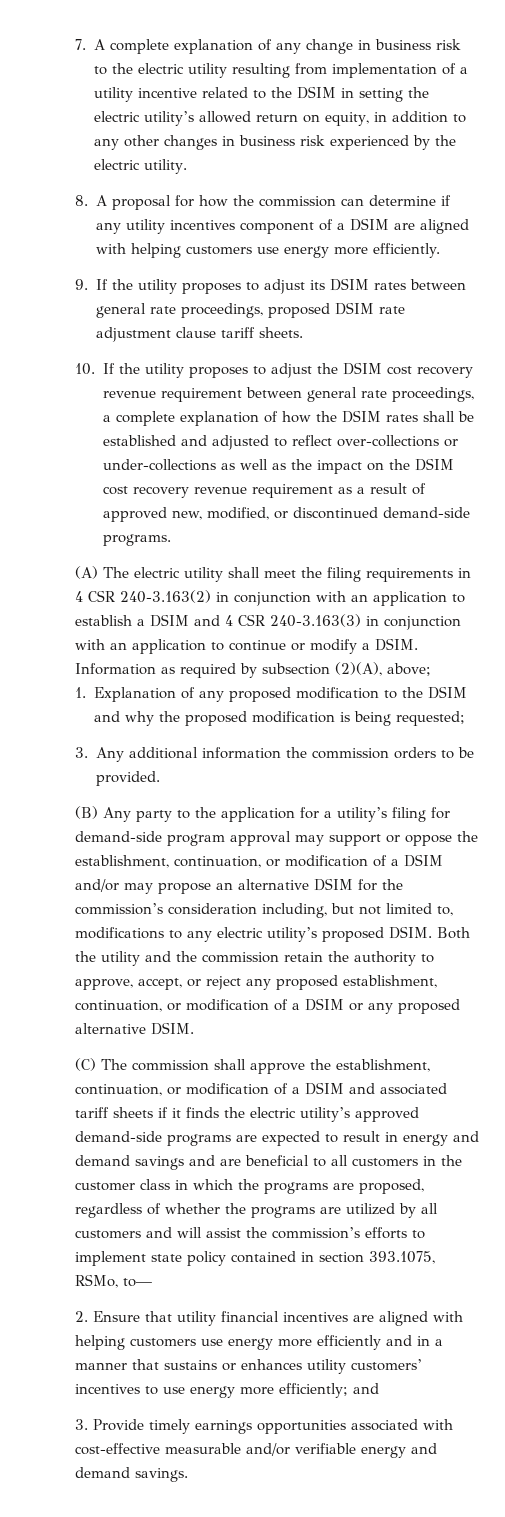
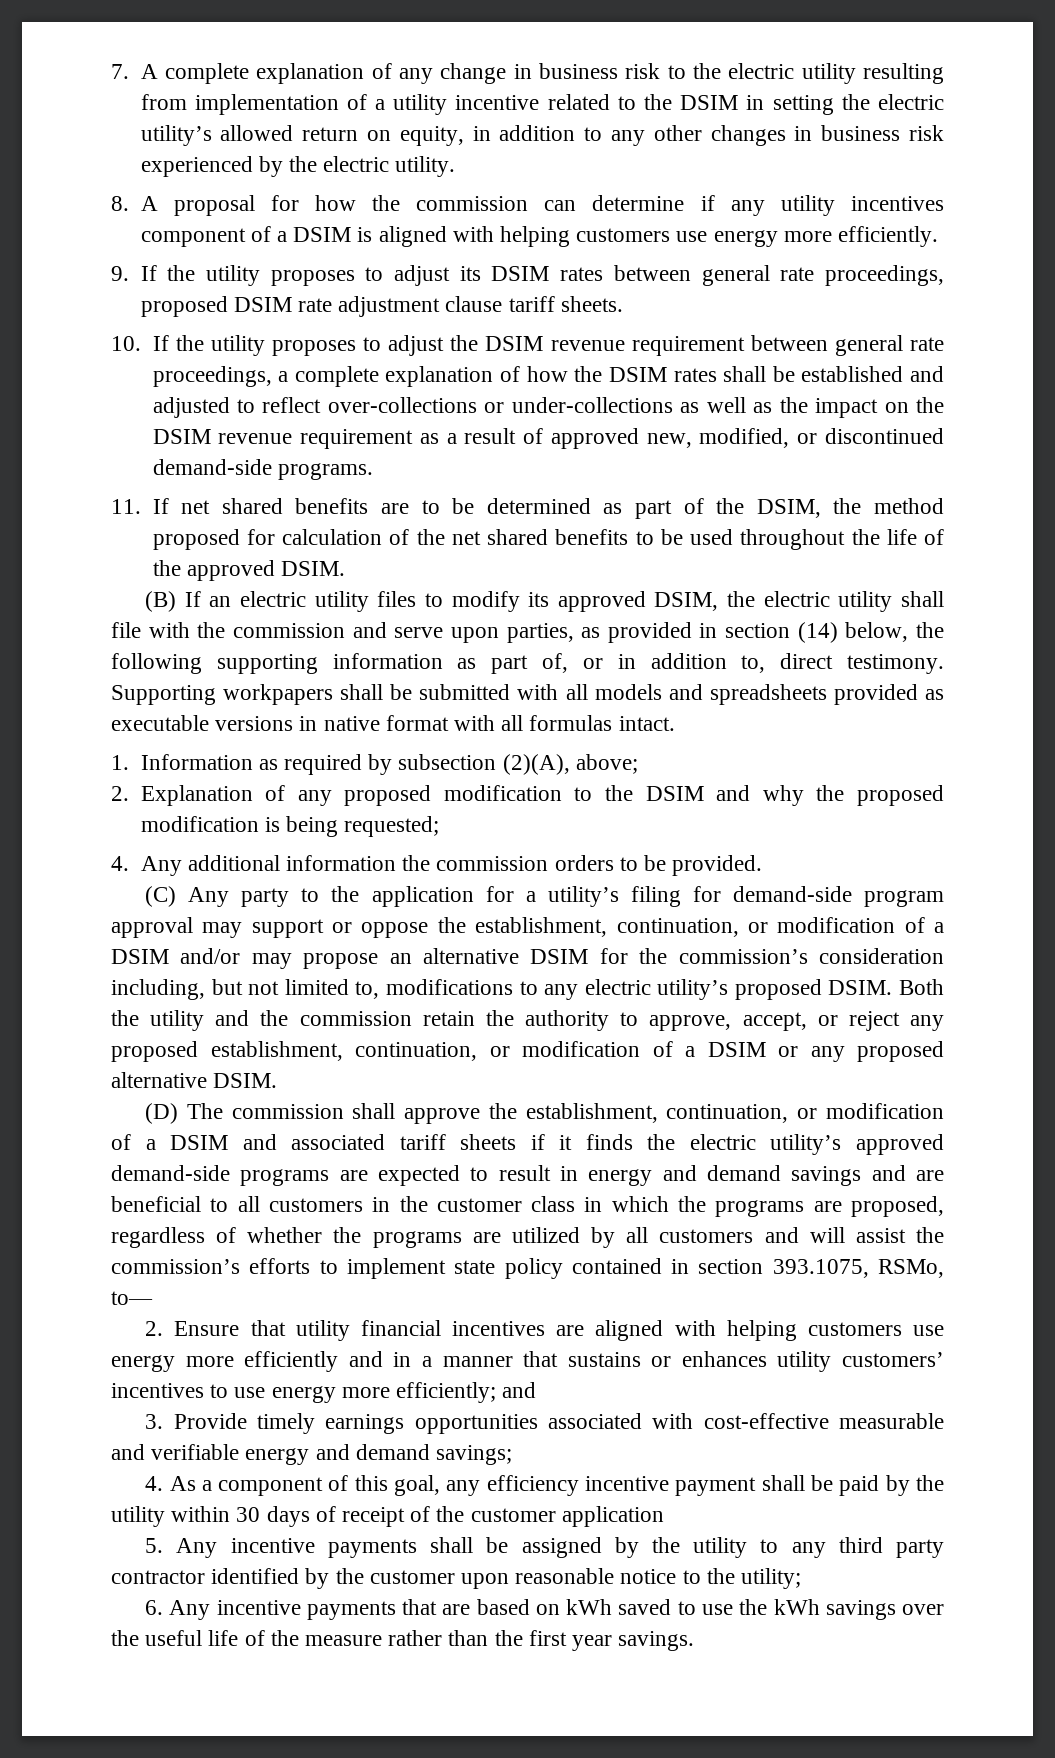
- 8. A proposal for how the commission can determine if any utility incentives component of a DSIM are aligned with helping customers use energy more efficiently.
+ 8. A proposal for how the commission can determine if any utility incentives component of a DSIM is aligned with helping customers use energy more efficiently.
- 10. If the utility proposes to adjust the DSIM cost recovery revenue requirement between general rate proceedings, a complete explanation of how the DSIM rates shall be established and adjusted to reflect over-collections or under-collections as well as the impact on the DSIM cost recovery revenue requirement as a result of approved new, modified, or discontinued demand-side programs.
+ 10. If the utility proposes to adjust the DSIM revenue requirement between general rate proceedings, a complete explanation of how the DSIM rates shall be established and adjusted to reflect over-collections or under-collections as well as the impact on the DSIM revenue requirement as a result of approved new, modified, or discontinued demand-side programs.
- (A) The electric utility shall meet the filing requirements in 4 CSR 240-3.163(2) in conjunction with an application to establish a DSIM and 4 CSR 240-3.163(3) in conjunction with an application to continue or modify a DSIM. Information as required by subsection (2)(A), above;
+ 11. If net shared benefits are to be determined as part of the DSIM, the method proposed for calculation of the net shared benefits to be used throughout the life of the approved DSIM.
+ (B) If an electric utility files to modify its approved DSIM, the electric utility shall file with the commission and serve upon parties, as provided in section (14) below, the following supporting information as part of, or in addition to, direct testimony. Supporting workpapers shall be submitted with all models and spreadsheets provided as executable versions in native format with all formulas intact.
+ 1. Information as required by subsection (2)(A), above;
- 1. Explanation of any proposed modification to the DSIM and why the proposed modification is being requested;
+ 2. Explanation of any proposed modification to the DSIM and why the proposed modification is being requested;
- 3. Any additional information the commission orders to be provided.
+ 4. Any additional information the commission orders to be provided.
- (B) Any party to the application for a utility’s filing for demand-side program approval may support or oppose the establishment, continuation, or modification of a DSIM and/or may propose an alternative DSIM for the commission’s consideration including, but not limited to, modifications to any electric utility’s proposed DSIM.
+ (C) Any party to the application for a utility’s filing for demand-side program approval may support or oppose the establishment, continuation, or modification of a DSIM and/or may propose an alternative DSIM for the commission’s consideration including, but not limited to, modifications to any electric utility’s proposed DSIM.
- (C) The commission shall approve the establishment, continuation, or modification of a DSIM and associated tariff sheets if it finds the electric utility’s approved demand-side programs are expected to result in energy and demand savings and are beneficial to all customers in the customer class in which the programs are proposed, regardless of whether the programs are utilized by all customers and will assist the commission’s efforts to implement state policy contained in section 393.1075, RSMo, to—
+ (D) The commission shall approve the establishment, continuation, or modification of a DSIM and associated tariff sheets if it finds the electric utility’s approved demand-side programs are expected to result in energy and demand savings and are beneficial to all customers in the customer class in which the programs are proposed, regardless of whether the programs are utilized by all customers and will assist the commission’s efforts to implement state policy contained in section 393.1075, RSMo, to—
- 3. Provide timely earnings opportunities associated with cost-effective measurable and/or verifiable energy and demand savings.
+ 3. Provide timely earnings opportunities associated with cost-effective measurable and verifiable energy and demand savings;
+ 4. As a component of this goal, any efficiency incentive payment shall be paid by the utility within 30 days of receipt of the customer application
+ 5. Any incentive payments shall be assigned by the utility to any third party contractor identified by the customer upon reasonable notice to the utility;
+ 6. Any incentive payments that are based on kWh saved to use the kWh savings over the useful life of the measure rather than the first year savings.

